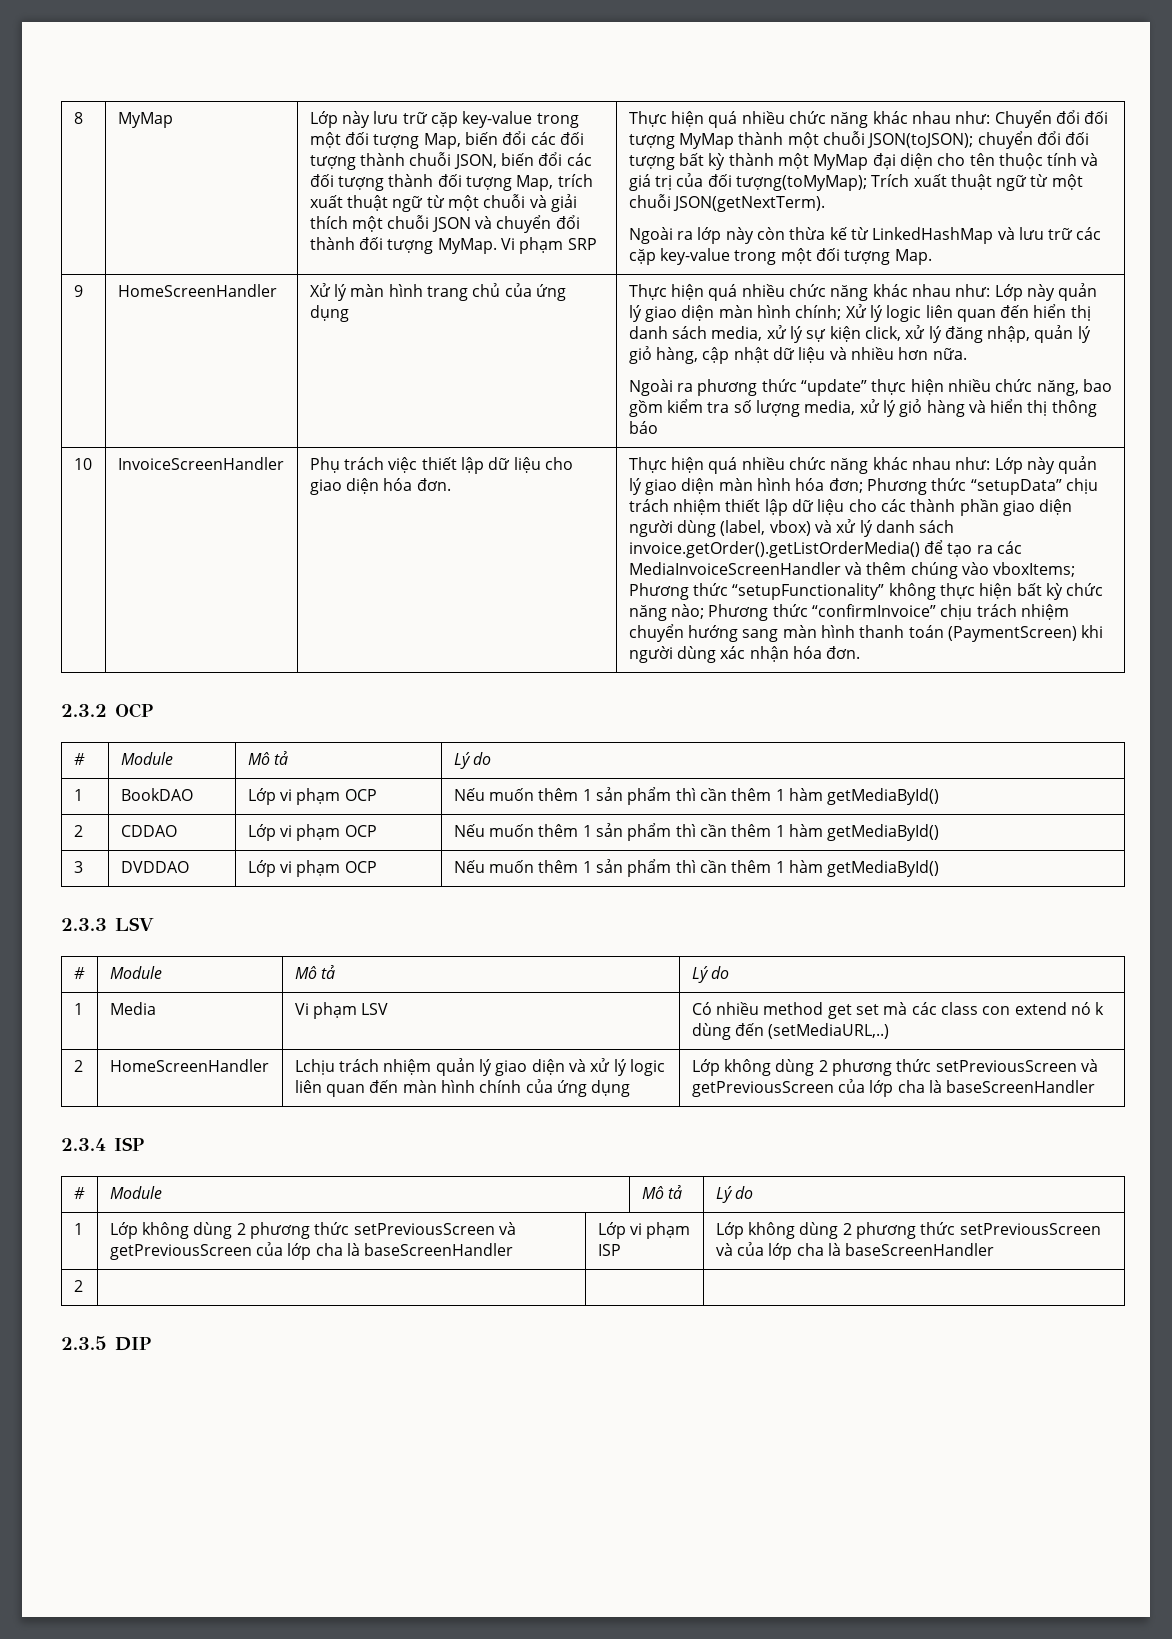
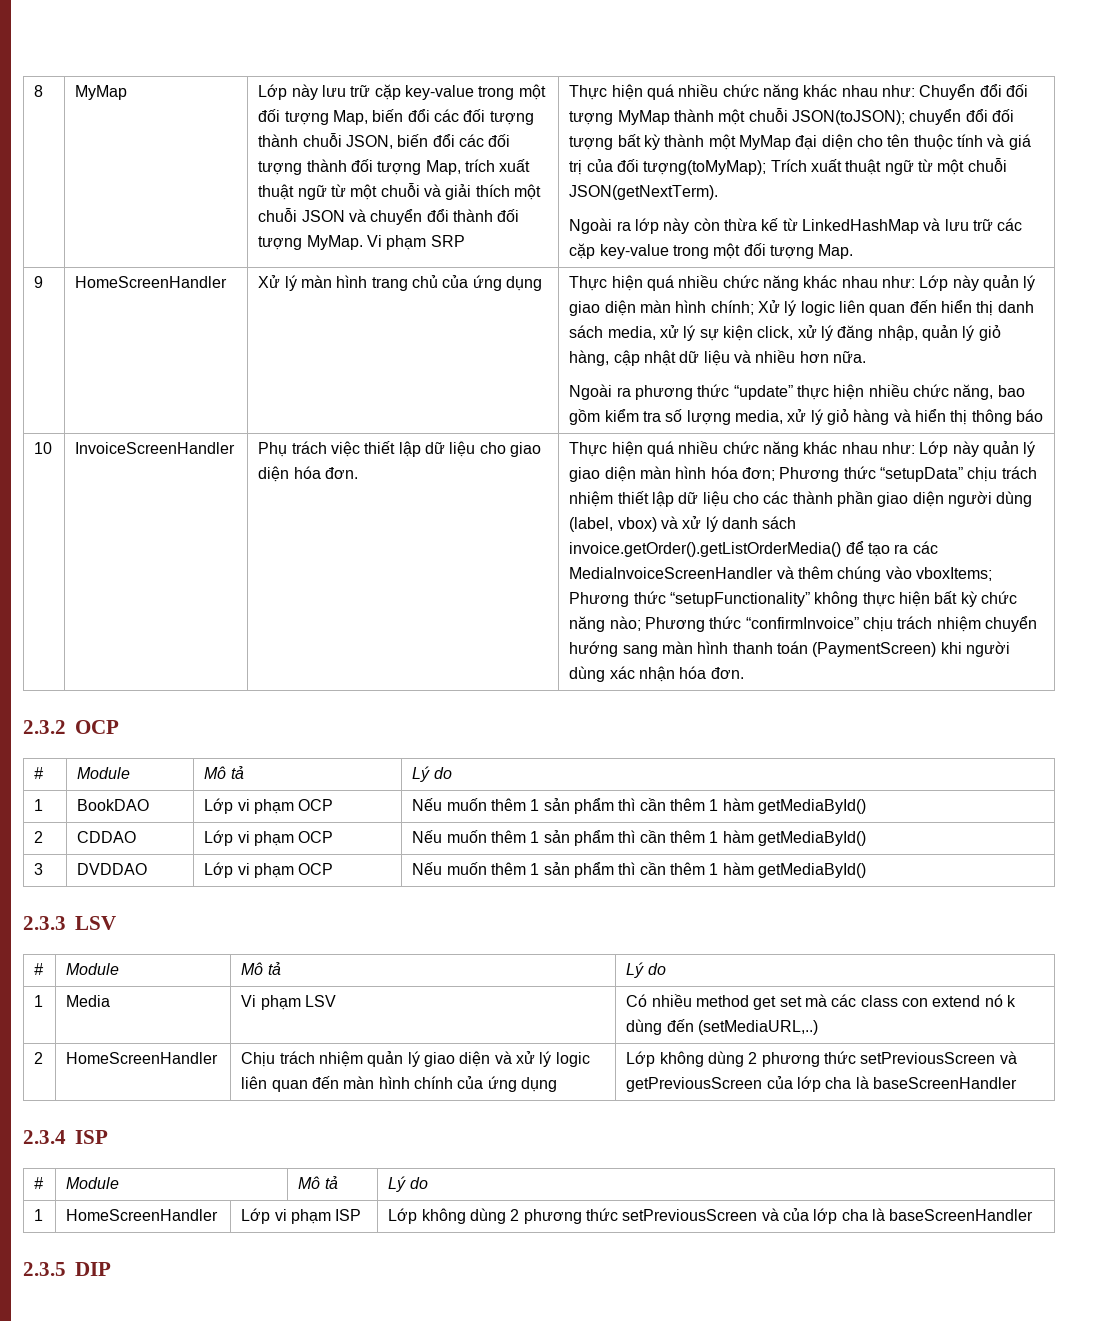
- 2 | HomeScreenHandler | Lchịu trách nhiệm quản lý giao diện và xử lý logic liên quan đến màn hình chính của ứng dụng | Lớp không dùng 2 phương thức setPreviousScreen và getPreviousScreen của lớp cha là baseScreenHandler
+ 2 | HomeScreenHandler | Chịu trách nhiệm quản lý giao diện và xử lý logic liên quan đến màn hình chính của ứng dụng | Lớp không dùng 2 phương thức setPreviousScreen và getPreviousScreen của lớp cha là baseScreenHandler
- 1 | Lớp không dùng 2 phương thức setPreviousScreen và getPreviousScreen của lớp cha là baseScreenHandler | Lớp vi phạm ISP | Lớp không dùng 2 phương thức setPreviousScreen và của lớp cha là baseScreenHandler
+ 1 | HomeScreenHandler | Lớp vi phạm ISP | Lớp không dùng 2 phương thức setPreviousScreen và của lớp cha là baseScreenHandler
- 2 | | |

